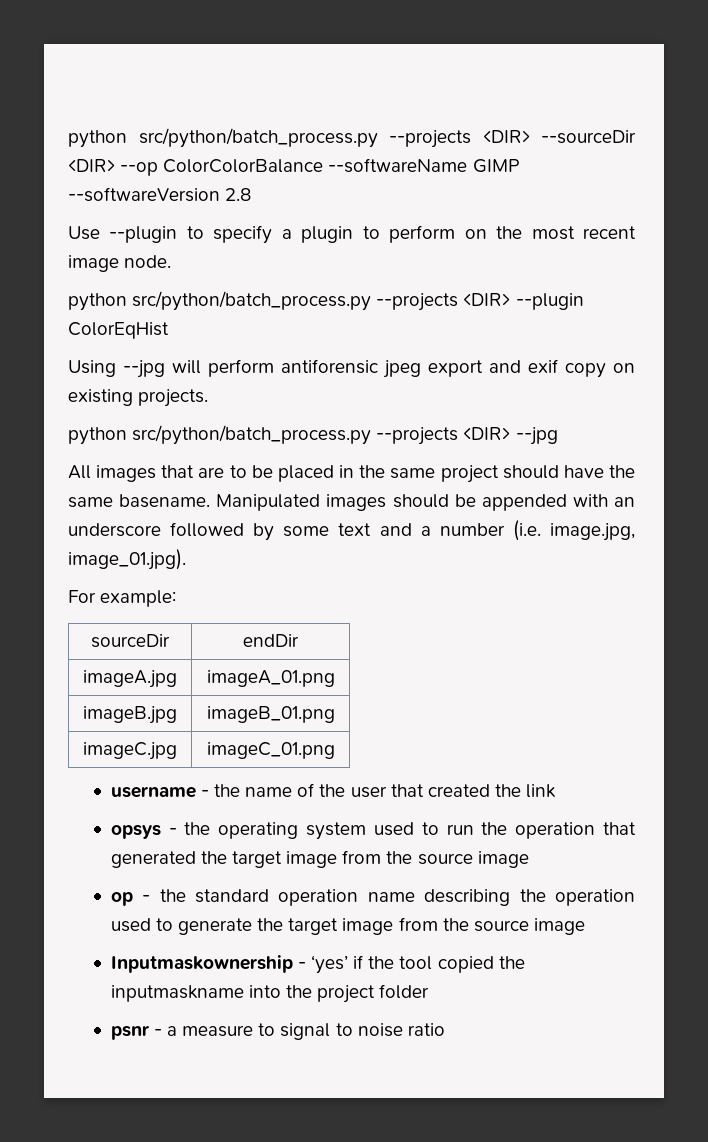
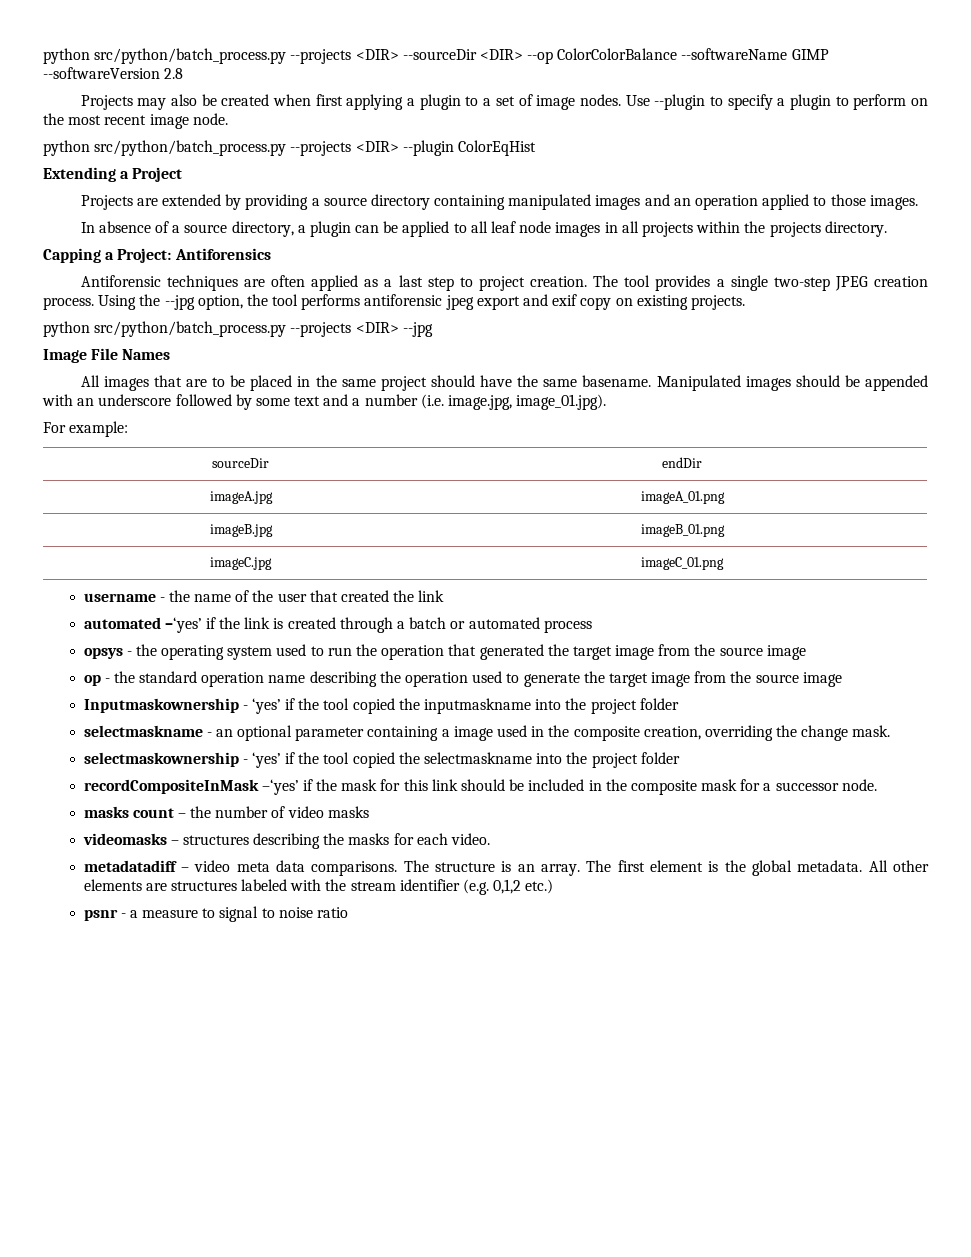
+ Projects may also be created when first applying a plugin to a set of image nodes.
- Using --jpg will perform antiforensic jpeg export and exif copy on existing projects.
+ Extending a Project
+ Projects are extended by providing a source directory containing manipulated images and an operation applied to those images.
+ In absence of a source directory, a plugin can be applied to all leaf node images in all projects within the projects directory.
+ Capping a Project: Antiforensics
+ Antiforensic techniques are often applied as a last step to project creation. The tool provides a single two-step JPEG creation process. Using the --jpg option, the tool performs antiforensic jpeg export and exif copy on existing projects.
+ Image File Names
+ automated –‘yes’ if the link is created through a batch or automated process
+ selectmaskname - an optional parameter containing a image used in the composite creation, overriding the change mask.
+ selectmaskownership - ‘yes’ if the tool copied the selectmaskname into the project folder
+ recordCompositeInMask –‘yes’ if the mask for this link should be included in the composite mask for a successor node.
+ masks count – the number of video masks
+ videomasks – structures describing the masks for each video.
+ metadatadiff – video meta data comparisons. The structure is an array. The first element is the global metadata. All other elements are structures labeled with the stream identifier (e.g. 0,1,2 etc.)

